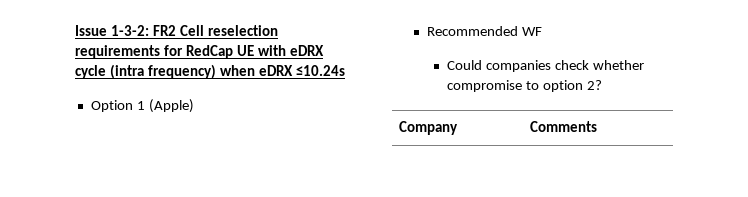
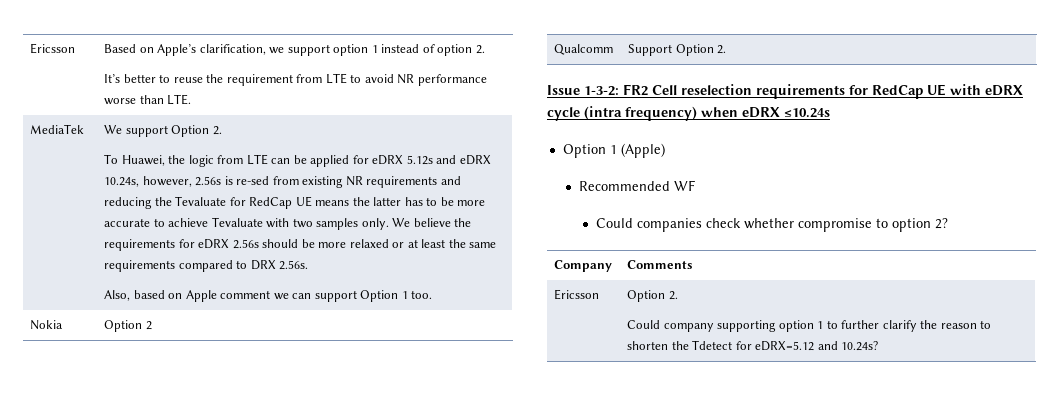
+ Ericsson | Based on Apple’s clarification, we support option 1 instead of option 2.
+ It’s better to reuse the requirement from LTE to avoid NR performance worse than LTE.
+ MediaTek | We support Option 2.
+ To Huawei, the logic from LTE can be applied for eDRX 5.12s and eDRX 10.24s, however, 2.56s is re-sed from existing NR requirements and reducing the Tevaluate for RedCap UE means the latter has to be more accurate to achieve Tevaluate with two samples only. We believe the requirements for eDRX 2.56s should be more relaxed or at least the same requirements compared to DRX 2.56s.
+ Also, based on Apple comment we can support Option 1 too.
+ Nokia | Option 2
+ Qualcomm | Support Option 2.
+ Ericsson | Option 2.
+ Could company supporting option 1 to further clarify the reason to shorten the Tdetect for eDRX=5.12 and 10.24s?

